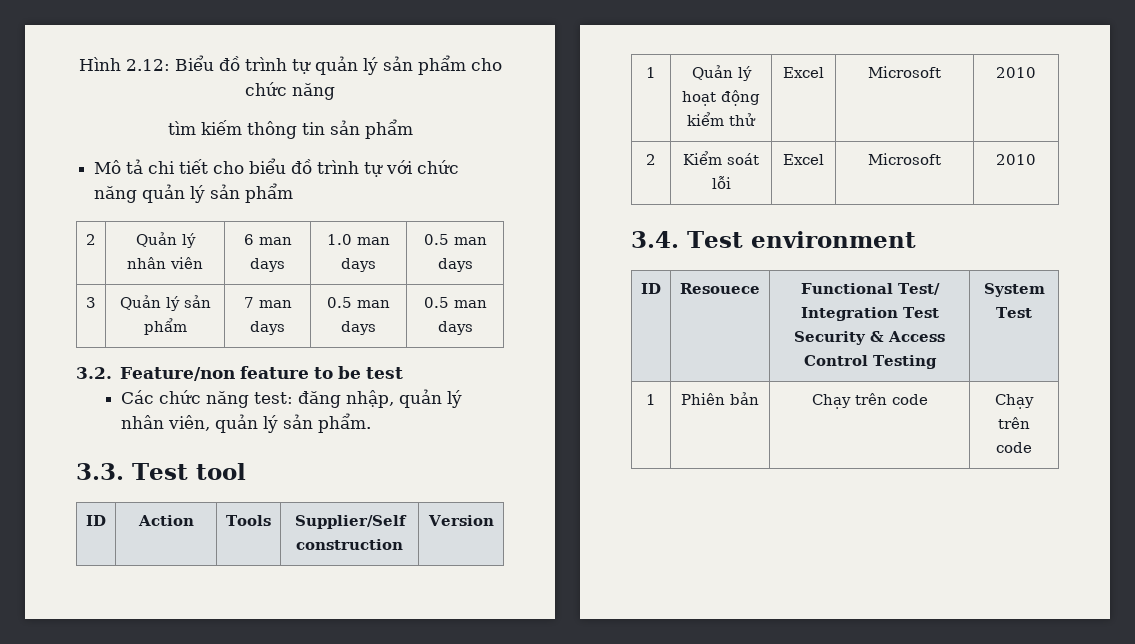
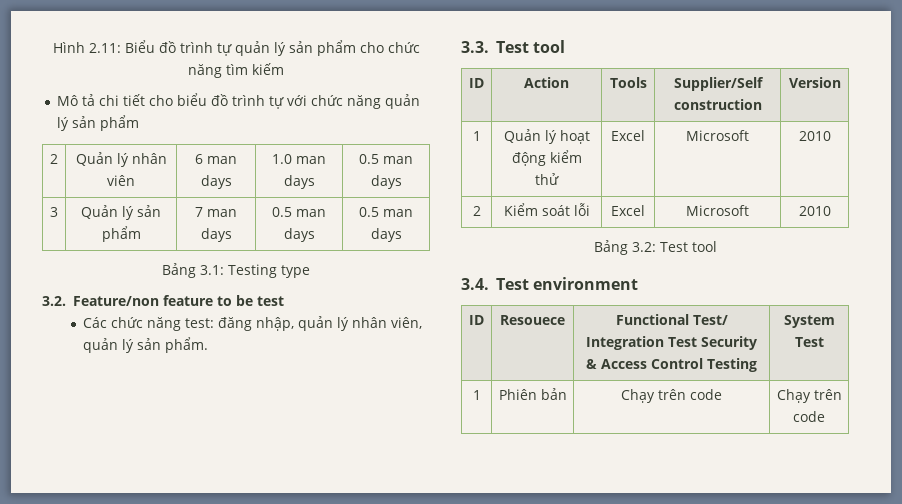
- Hình 2.12: Biểu đồ trình tự quản lý sản phẩm cho chức năng
- tìm kiếm thông tin sản phẩm
+ Hình 2.11: Biểu đồ trình tự quản lý sản phẩm cho chức năng tìm kiếm
+ Bảng 3.1: Testing type
+ Bảng 3.2: Test tool

